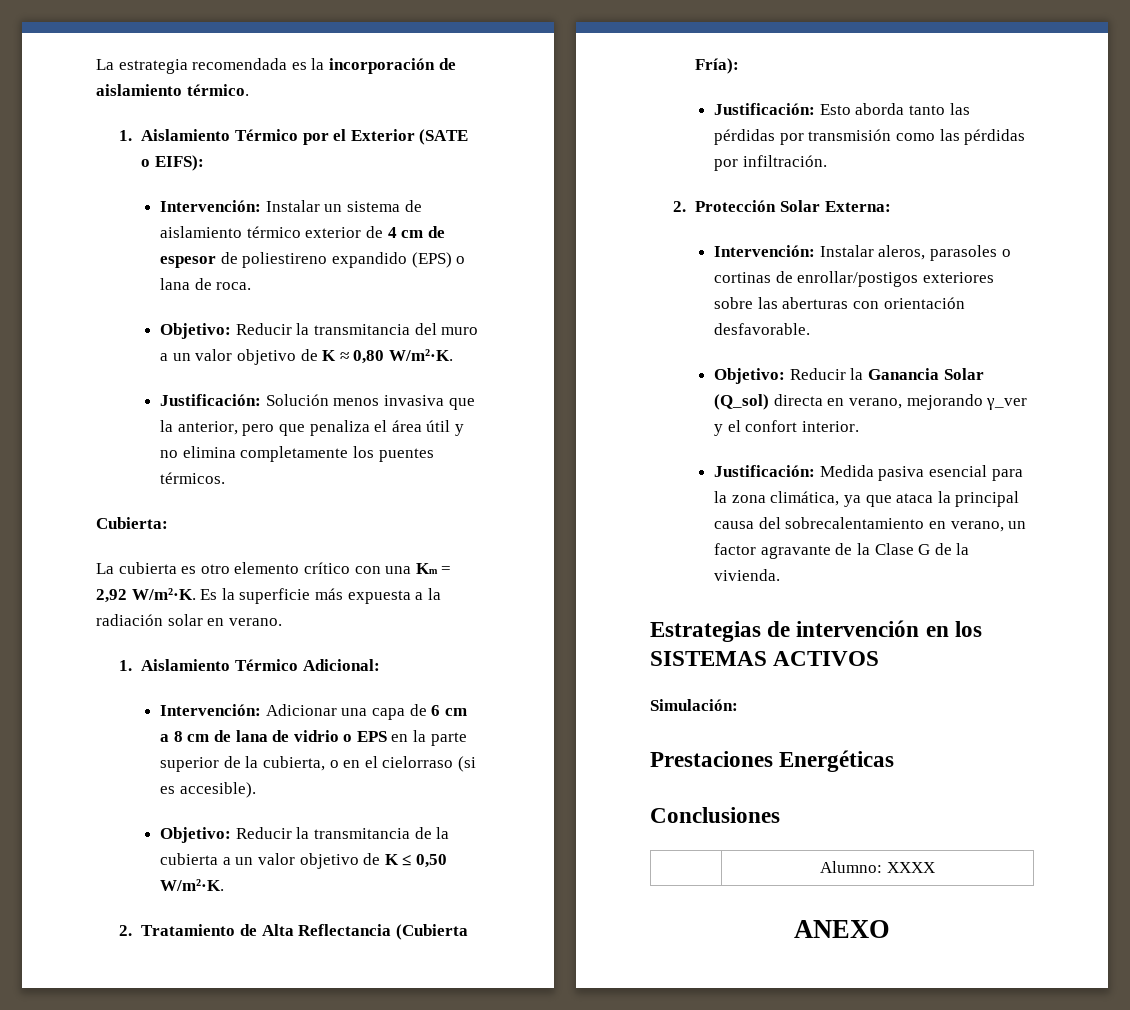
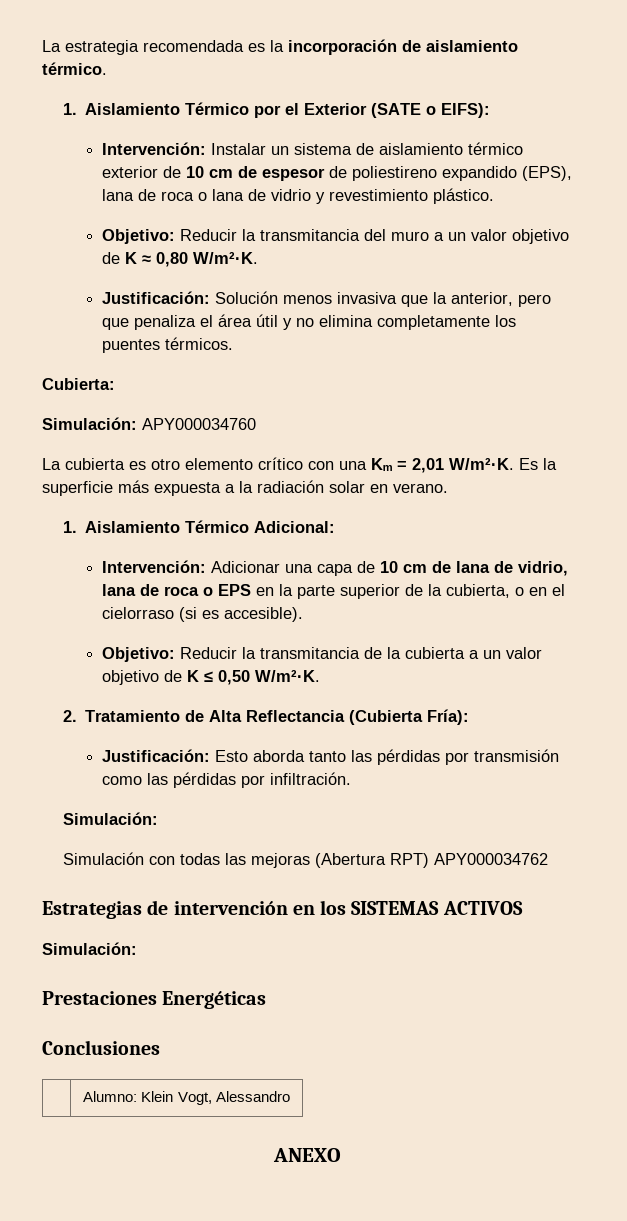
- Intervención: Instalar un sistema de aislamiento térmico exterior de 4 cm de espesor de poliestireno expandido (EPS) o lana de roca.
+ Intervención: Instalar un sistema de aislamiento térmico exterior de 10 cm de espesor de poliestireno expandido (EPS), lana de roca o lana de vidrio y revestimiento plástico.
+ Simulación: APY000034760
- La cubierta es otro elemento crítico con una Kₘ = 2,92 W/m²·K.
+ La cubierta es otro elemento crítico con una Kₘ = 2,01 W/m²·K.
- Intervención: Adicionar una capa de 6 cm a 8 cm de lana de vidrio o EPS en la parte superior de la cubierta, o en el cielorraso (si es accesible).
+ Intervención: Adicionar una capa de 10 cm de lana de vidrio, lana de roca o EPS en la parte superior de la cubierta, o en el cielorraso (si es accesible).
  Justificación: Esto aborda tanto las pérdidas por transmisión como las pérdidas por infiltración.
- 2. Protección Solar Externa:
- Intervención: Instalar aleros, parasoles o cortinas de enrollar/postigos exteriores sobre las aberturas con orientación desfavorable.
- Objetivo: Reducir la Ganancia Solar (Q_sol) directa en verano, mejorando γ_ver y el confort interior.
- Justificación: Medida pasiva esencial para la zona climática, ya que ataca la principal causa del sobrecalentamiento en verano, un factor agravante de la Clase G de la vivienda.
+ Simulación:
+ Simulación con todas las mejoras (Abertura RPT) APY000034762
- | Alumno: XXXX
+ | Alumno: Klein Vogt, Alessandro

